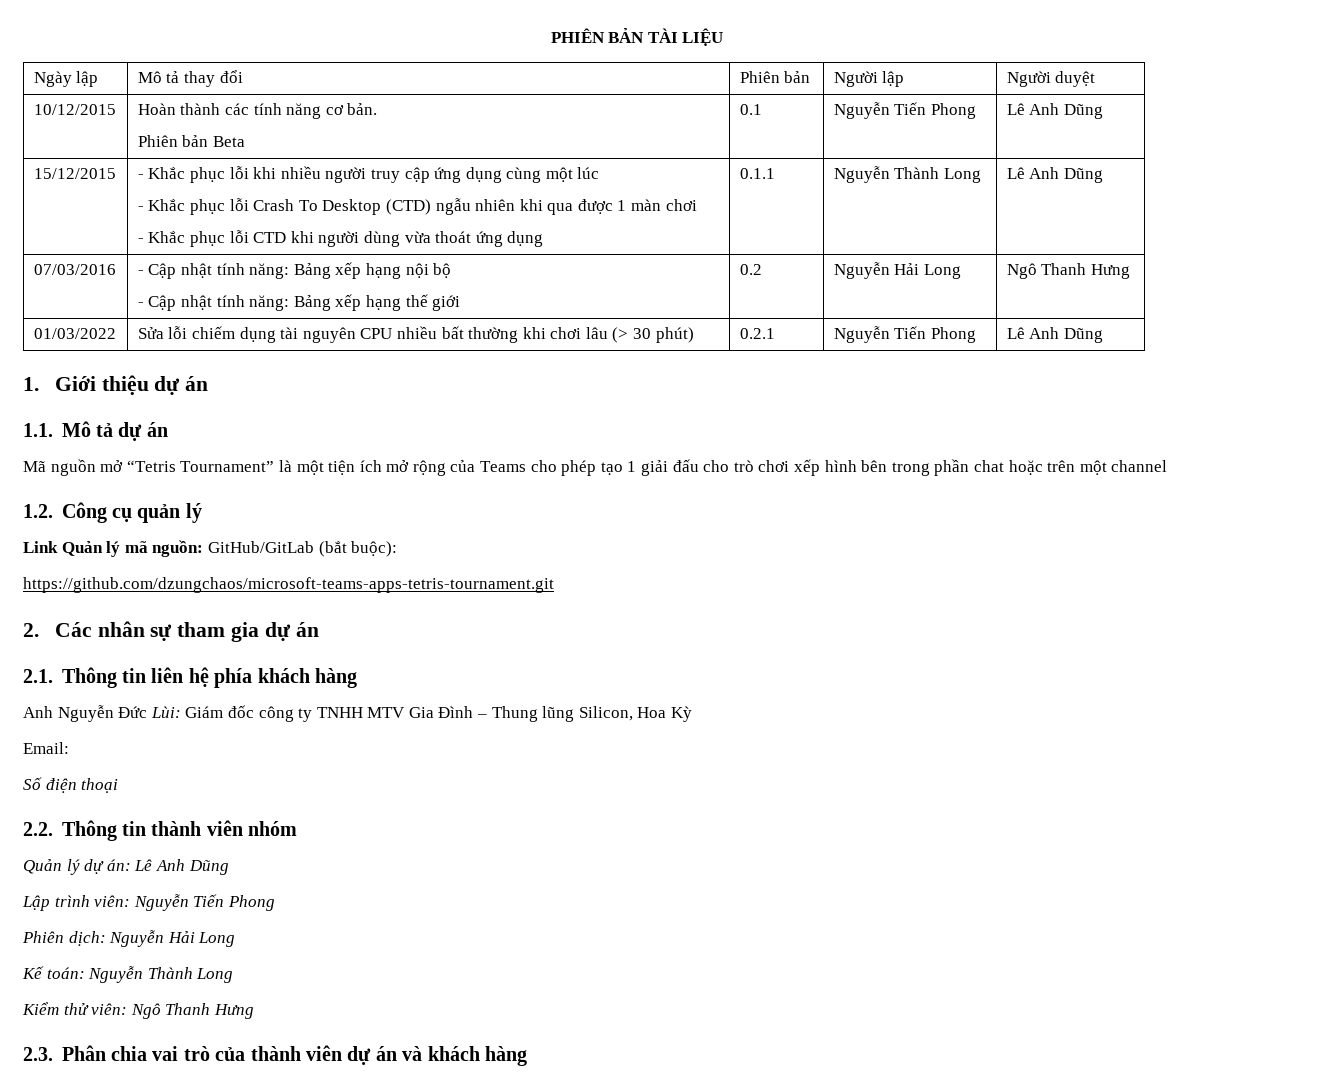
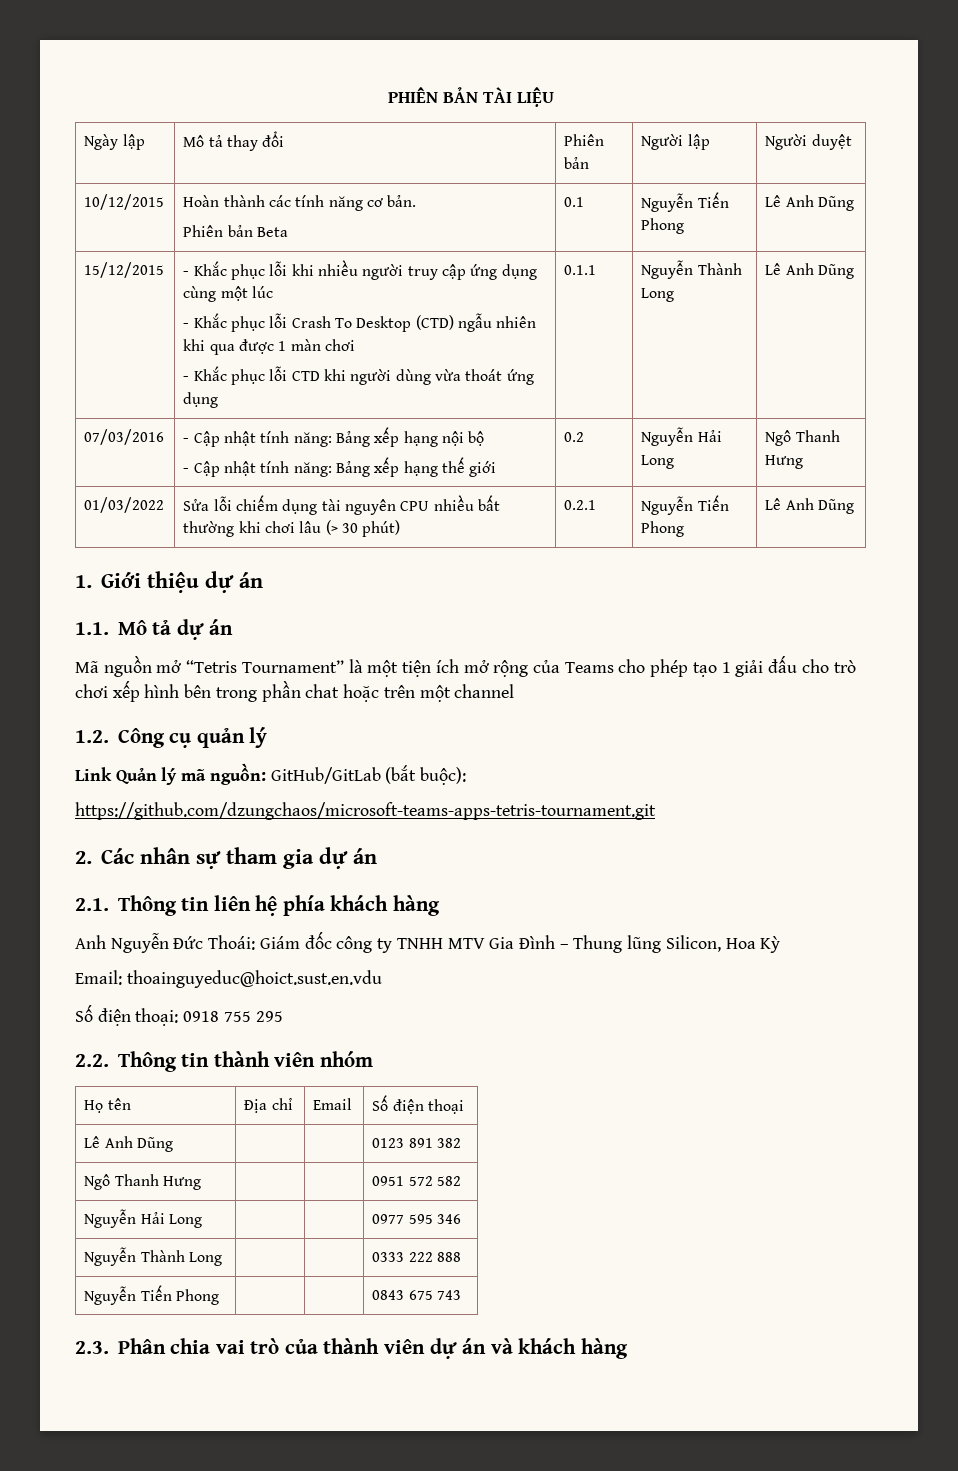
- Anh Nguyễn Đức Lùi: Giám đốc công ty TNHH MTV Gia Đình – Thung lũng Silicon, Hoa Kỳ
+ Anh Nguyễn Đức Thoái: Giám đốc công ty TNHH MTV Gia Đình – Thung lũng Silicon, Hoa Kỳ
- Email:
- Số điện thoại
+ Email: thoainguyeduc@hoict.sust.en.vdu
+ Số điện thoại: 0918 755 295
- Quản lý dự án: Lê Anh Dũng
- Lập trình viên: Nguyễn Tiến Phong
- Phiên dịch: Nguyễn Hải Long
- Kế toán: Nguyễn Thành Long
- Kiểm thử viên: Ngô Thanh Hưng
+ Họ tên | Địa chỉ | Email | Số điện thoại
+ Lê Anh Dũng | | | 0123 891 382
+ Ngô Thanh Hưng | | | 0951 572 582
+ Nguyễn Hải Long | | | 0977 595 346
+ Nguyễn Thành Long | | | 0333 222 888
+ Nguyễn Tiến Phong | | | 0843 675 743

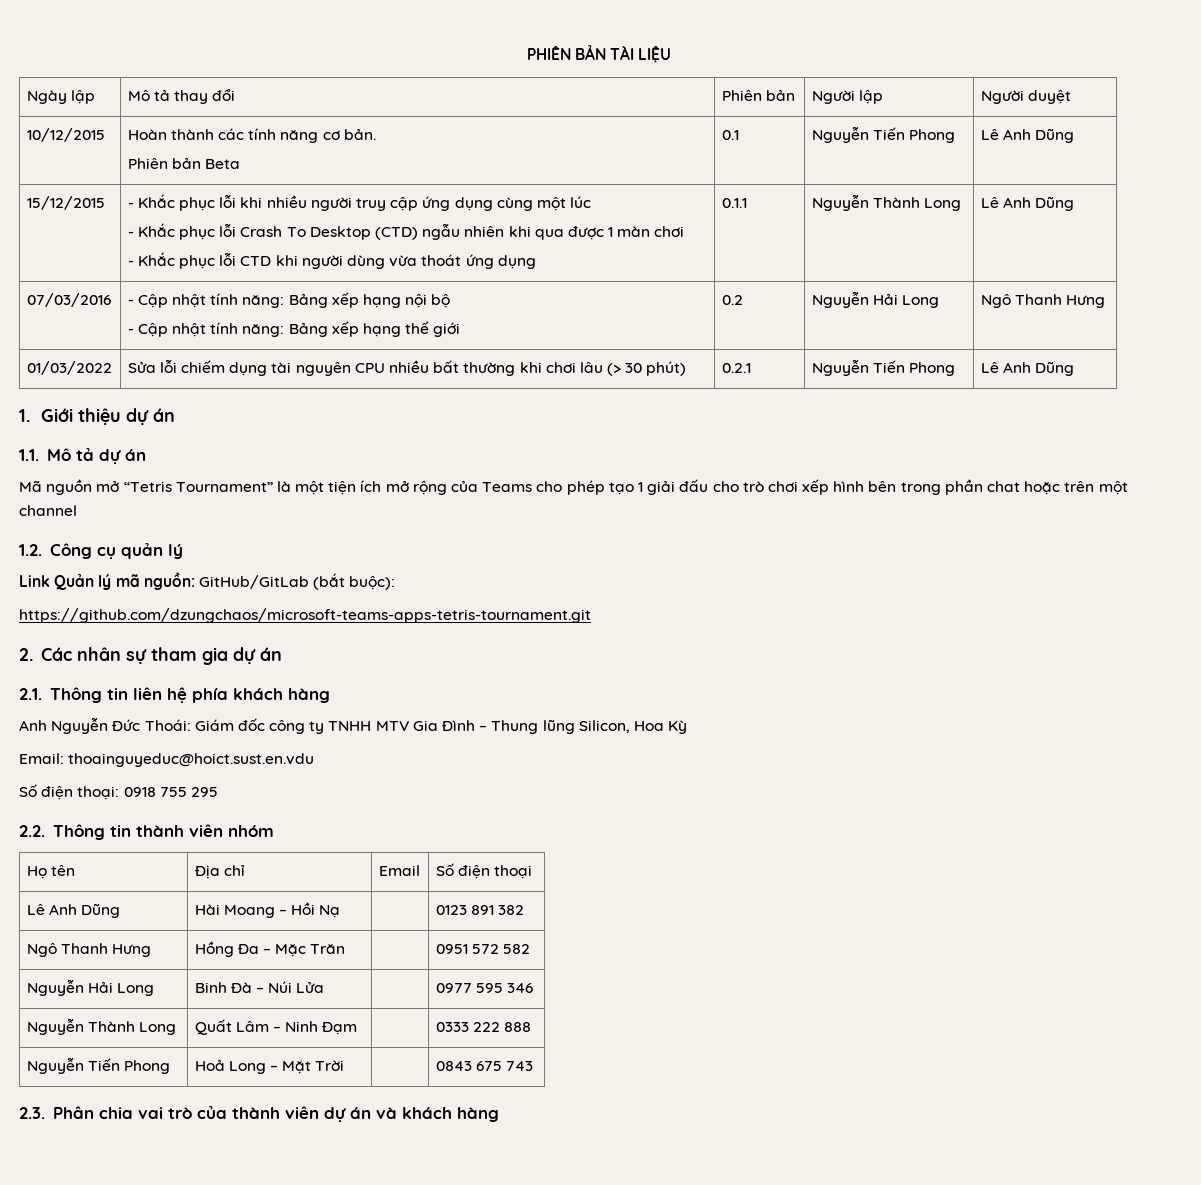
- Lê Anh Dũng | | | 0123 891 382
+ Lê Anh Dũng | Hài Moang – Hồi Nạ | | 0123 891 382
- Ngô Thanh Hưng | | | 0951 572 582
+ Ngô Thanh Hưng | Hồng Đa – Mặc Trăn | | 0951 572 582
- Nguyễn Hải Long | | | 0977 595 346
+ Nguyễn Hải Long | Binh Đà – Núi Lửa | | 0977 595 346
- Nguyễn Thành Long | | | 0333 222 888
+ Nguyễn Thành Long | Quất Lâm – Ninh Đạm | | 0333 222 888
- Nguyễn Tiến Phong | | | 0843 675 743
+ Nguyễn Tiến Phong | Hoả Long – Mặt Trời | | 0843 675 743

